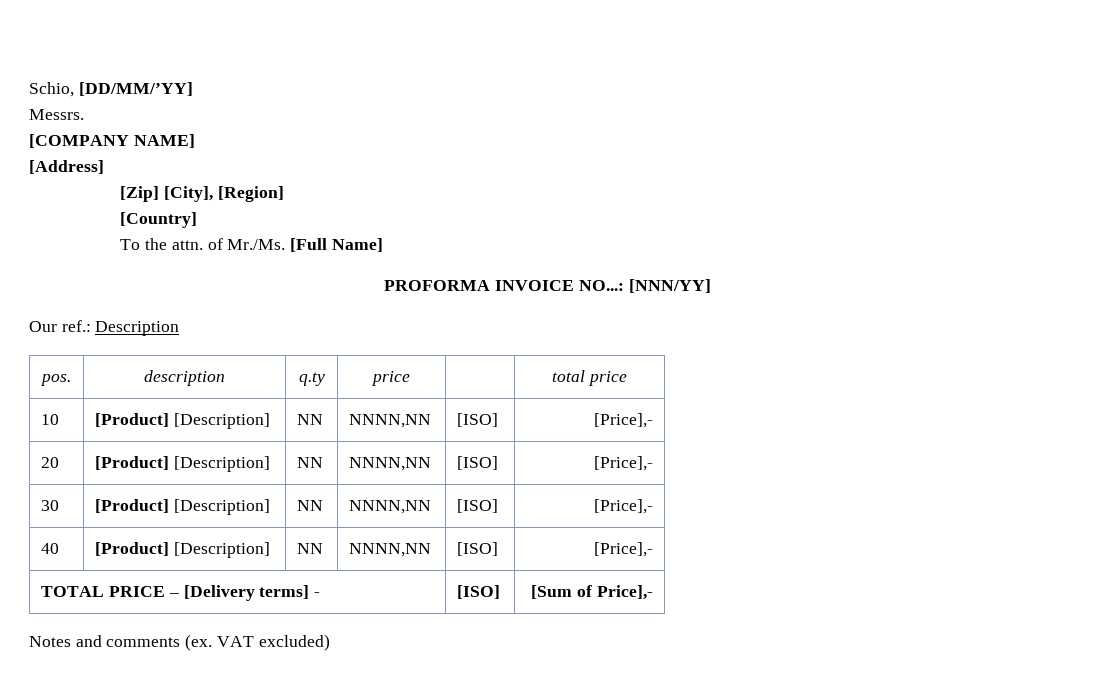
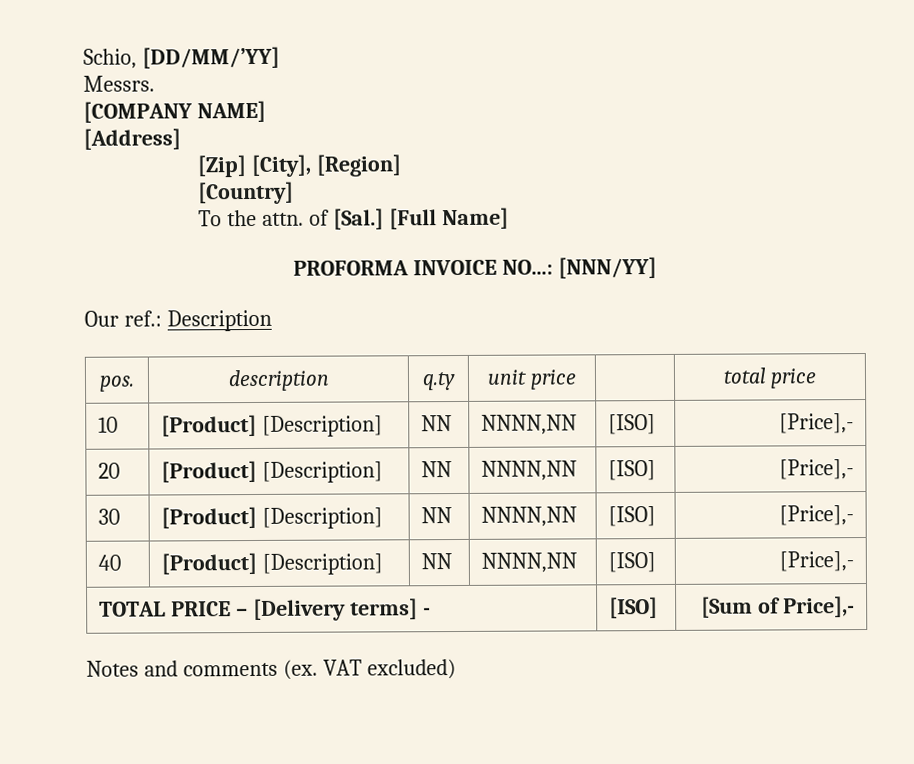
- To the attn. of Mr./Ms. [Full Name]
+ To the attn. of [Sal.] [Full Name]
- pos. | description | q.ty | price | | total price
+ pos. | description | q.ty | unit price | | total price

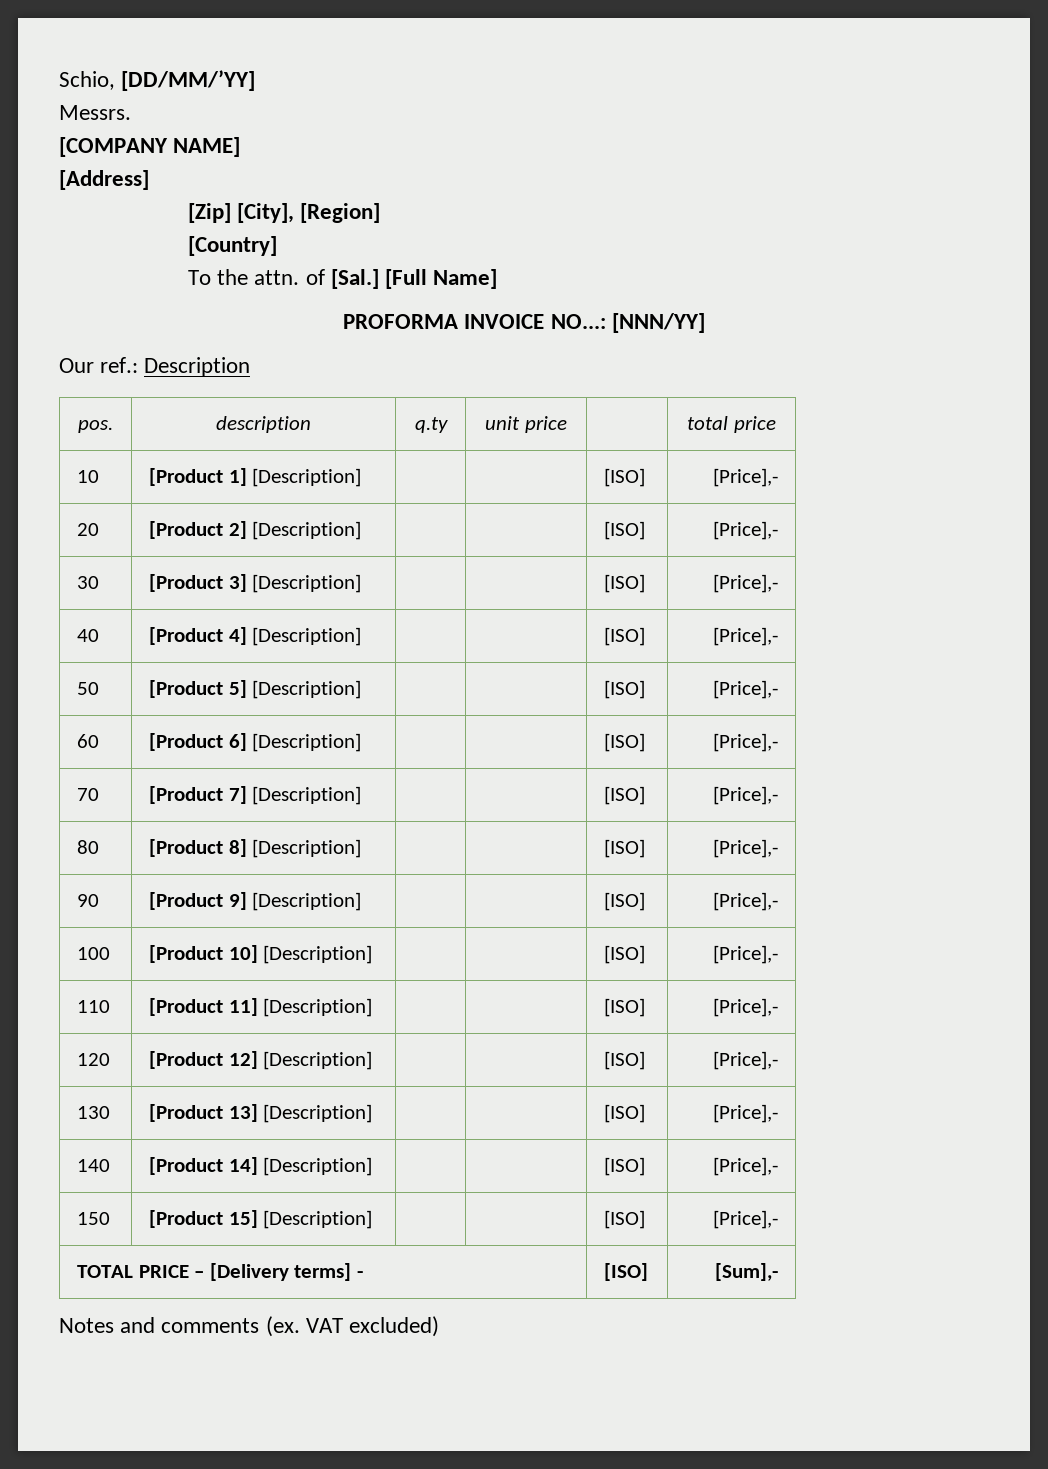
- 10 | [Product] [Description] | NN | NNNN,NN | [ISO] | [Price],-
+ 10 | [Product 1] [Description] | | | [ISO] | [Price],-
- 20 | [Product] [Description] | NN | NNNN,NN | [ISO] | [Price],-
+ 20 | [Product 2] [Description] | | | [ISO] | [Price],-
- 30 | [Product] [Description] | NN | NNNN,NN | [ISO] | [Price],-
+ 30 | [Product 3] [Description] | | | [ISO] | [Price],-
- 40 | [Product] [Description] | NN | NNNN,NN | [ISO] | [Price],-
+ 40 | [Product 4] [Description] | | | [ISO] | [Price],-
+ 50 | [Product 5] [Description] | | | [ISO] | [Price],-
+ 60 | [Product 6] [Description] | | | [ISO] | [Price],-
+ 70 | [Product 7] [Description] | | | [ISO] | [Price],-
+ 80 | [Product 8] [Description] | | | [ISO] | [Price],-
+ 90 | [Product 9] [Description] | | | [ISO] | [Price],-
+ 100 | [Product 10] [Description] | | | [ISO] | [Price],-
+ 110 | [Product 11] [Description] | | | [ISO] | [Price],-
+ 120 | [Product 12] [Description] | | | [ISO] | [Price],-
+ 130 | [Product 13] [Description] | | | [ISO] | [Price],-
+ 140 | [Product 14] [Description] | | | [ISO] | [Price],-
+ 150 | [Product 15] [Description] | | | [ISO] | [Price],-
- TOTAL PRICE – [Delivery terms] - | [ISO] | [Sum of Price],-
+ TOTAL PRICE – [Delivery terms] - | [ISO] | [Sum],-

